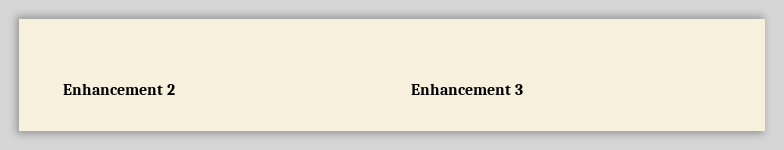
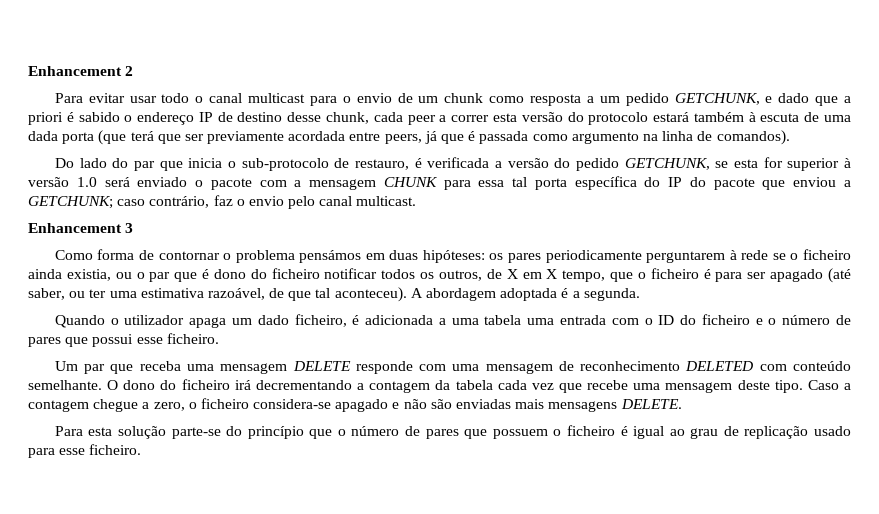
+ Para evitar usar todo o canal multicast para o envio de um chunk como resposta a um pedido GETCHUNK, e dado que a priori é sabido o endereço IP de destino desse chunk, cada peer a correr esta versão do protocolo estará também à escuta de uma dada porta (que terá que ser previamente acordada entre peers, já que é passada como argumento na linha de comandos).
+ Do lado do par que inicia o sub-protocolo de restauro, é verificada a versão do pedido GETCHUNK, se esta for superior à versão 1.0 será enviado o pacote com a mensagem CHUNK para essa tal porta específica do IP do pacote que enviou a GETCHUNK; caso contrário, faz o envio pelo canal multicast.
  Enhancement 3
+ Como forma de contornar o problema pensámos em duas hipóteses: os pares periodicamente perguntarem à rede se o ficheiro ainda existia, ou o par que é dono do ficheiro notificar todos os outros, de X em X tempo, que o ficheiro é para ser apagado (até saber, ou ter uma estimativa razoável, de que tal aconteceu). A abordagem adoptada é a segunda.
+ Quando o utilizador apaga um dado ficheiro, é adicionada a uma tabela uma entrada com o ID do ficheiro e o número de pares que possui esse ficheiro.
+ Um par que receba uma mensagem DELETE responde com uma mensagem de reconhecimento DELETED com conteúdo semelhante. O dono do ficheiro irá decrementando a contagem da tabela cada vez que recebe uma mensagem deste tipo. Caso a contagem chegue a zero, o ficheiro considera-se apagado e não são enviadas mais mensagens DELETE.
+ Para esta solução parte-se do princípio que o número de pares que possuem o ficheiro é igual ao grau de replicação usado para esse ficheiro.

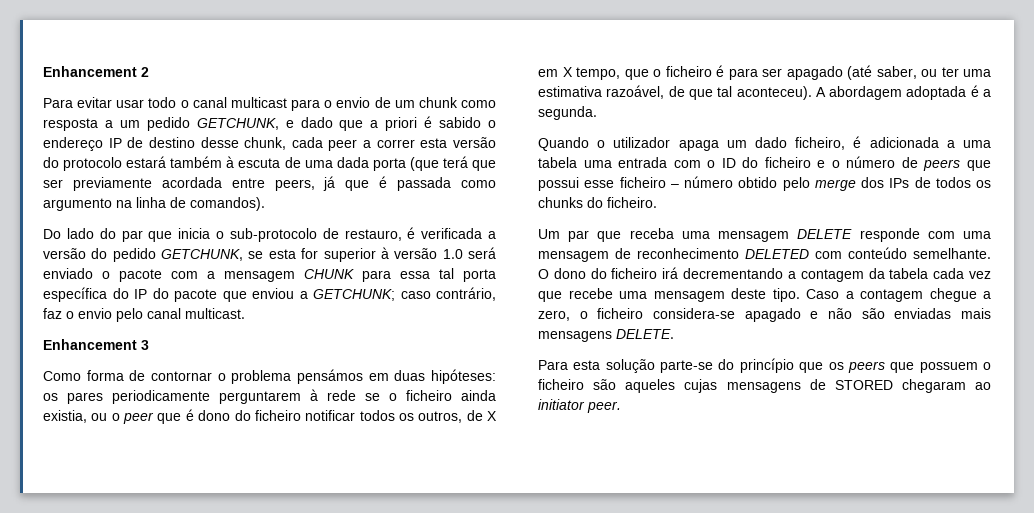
- Como forma de contornar o problema pensámos em duas hipóteses: os pares periodicamente perguntarem à rede se o ficheiro ainda existia, ou o par que é dono do ficheiro notificar todos os outros, de X em X tempo, que o ficheiro é para ser apagado (até saber, ou ter uma estimativa razoável, de que tal aconteceu).
+ Como forma de contornar o problema pensámos em duas hipóteses: os pares periodicamente perguntarem à rede se o ficheiro ainda existia, ou o peer que é dono do ficheiro notificar todos os outros, de X em X tempo, que o ficheiro é para ser apagado (até saber, ou ter uma estimativa razoável, de que tal aconteceu).
- Quando o utilizador apaga um dado ficheiro, é adicionada a uma tabela uma entrada com o ID do ficheiro e o número de pares que possui esse ficheiro.
+ Quando o utilizador apaga um dado ficheiro, é adicionada a uma tabela uma entrada com o ID do ficheiro e o número de peers que possui esse ficheiro – número obtido pelo merge dos IPs de todos os chunks do ficheiro.
- Para esta solução parte-se do princípio que o número de pares que possuem o ficheiro é igual ao grau de replicação usado para esse ficheiro.
+ Para esta solução parte-se do princípio que os peers que possuem o ficheiro são aqueles cujas mensagens de STORED chegaram ao initiator peer.

